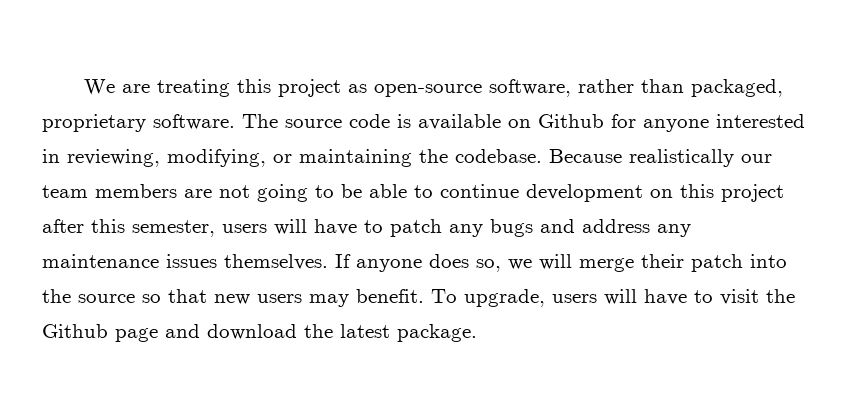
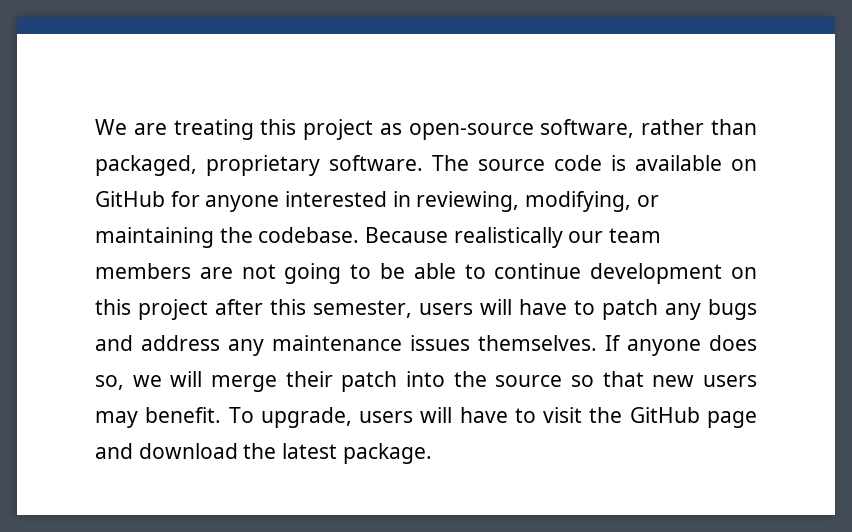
- The source code is available on Github for anyone interested in reviewing, modifying, or maintaining the codebase.
+ The source code is available on GitHub for anyone interested in reviewing, modifying, or maintaining the codebase.
- To upgrade, users will have to visit the Github page and download the latest package.
+ To upgrade, users will have to visit the GitHub page and download the latest package.

